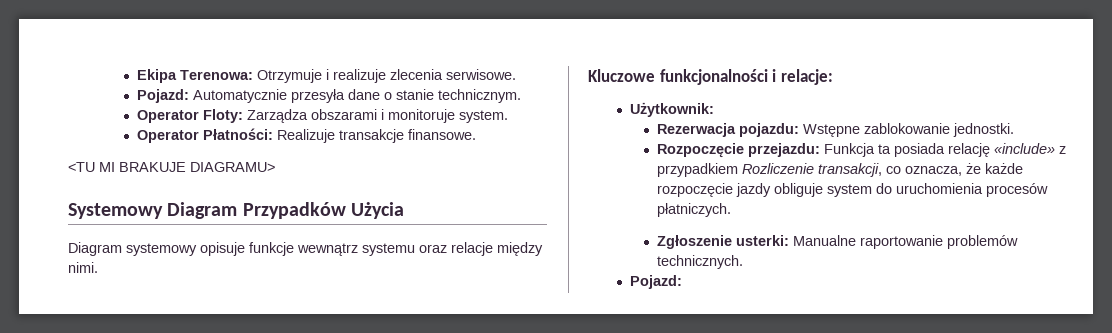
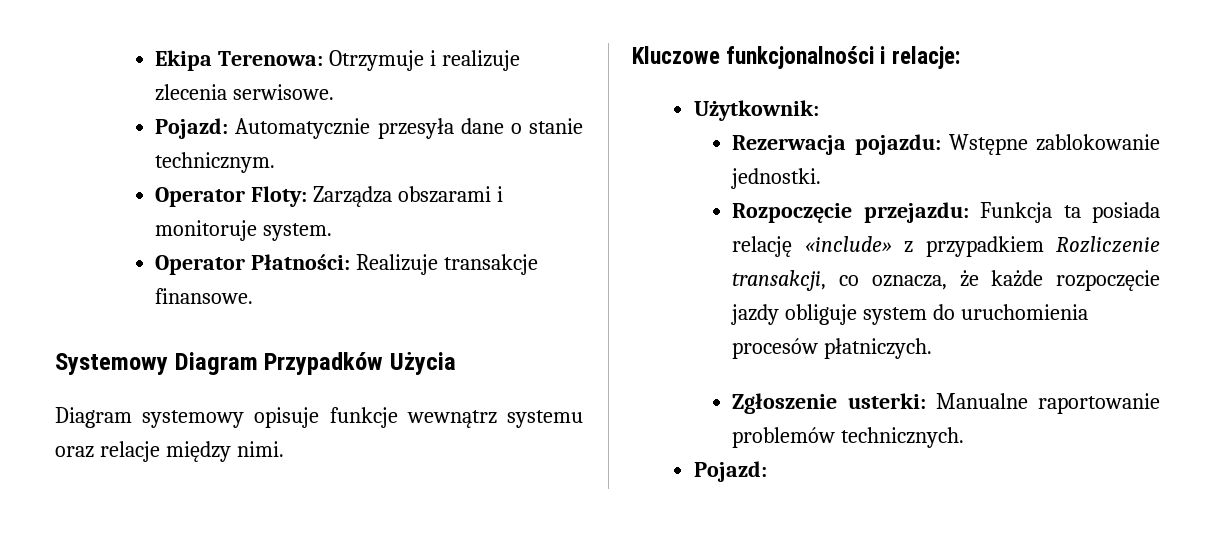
- <TU MI BRAKUJE DIAGRAMU>

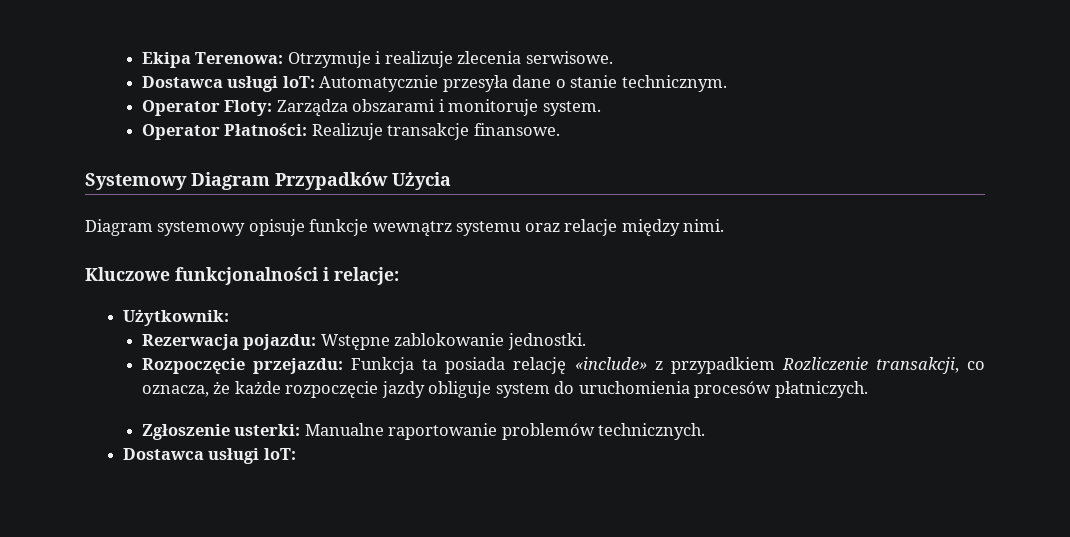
- Pojazd: Automatycznie przesyła dane o stanie technicznym.
+ Dostawca usługi loT: Automatycznie przesyła dane o stanie technicznym.
  Zgłoszenie usterki: Manualne raportowanie problemów technicznych.
- Pojazd:
+ Dostawca usługi loT:

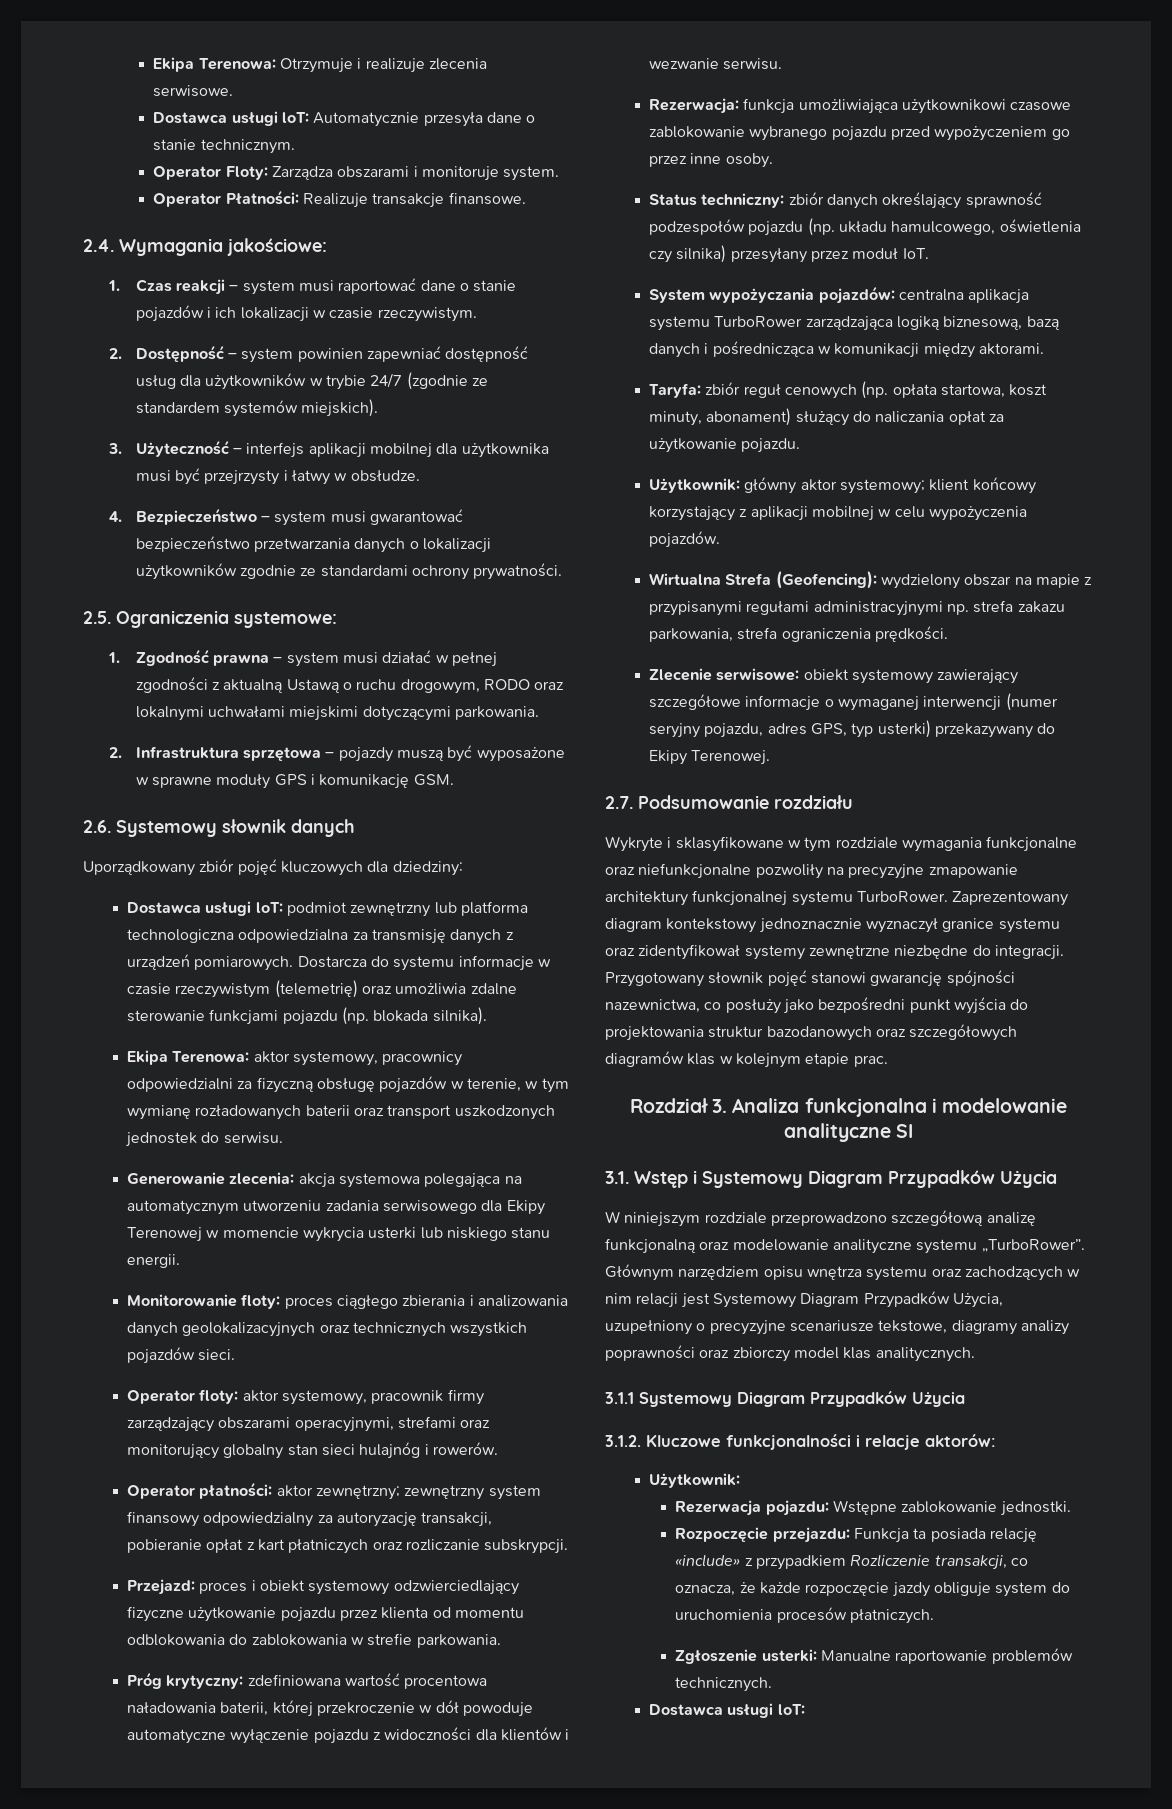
- Systemowy Diagram Przypadków Użycia
- Diagram systemowy opisuje funkcje wewnątrz systemu oraz relacje między nimi.
- Kluczowe funkcjonalności i relacje:
+ 2.4. Wymagania jakościowe:
+ 1. Czas reakcji – system musi raportować dane o stanie pojazdów i ich lokalizacji w czasie rzeczywistym.
+ 2. Dostępność – system powinien zapewniać dostępność usług dla użytkowników w trybie 24/7 (zgodnie ze standardem systemów miejskich).
+ 3. Użyteczność – interfejs aplikacji mobilnej dla użytkownika musi być przejrzysty i łatwy w obsłudze.
+ 4. Bezpieczeństwo – system musi gwarantować bezpieczeństwo przetwarzania danych o lokalizacji użytkowników zgodnie ze standardami ochrony prywatności.
+ 2.5. Ograniczenia systemowe:
+ 1. Zgodność prawna – system musi działać w pełnej zgodności z aktualną Ustawą o ruchu drogowym, RODO oraz lokalnymi uchwałami miejskimi dotyczącymi parkowania.
+ 2. Infrastruktura sprzętowa – pojazdy muszą być wyposażone w sprawne moduły GPS i komunikację GSM.
+ 2.6. Systemowy słownik danych
+ Uporządkowany zbiór pojęć kluczowych dla dziedziny:
+ Dostawca usługi loT: podmiot zewnętrzny lub platforma technologiczna odpowiedzialna za transmisję danych z urządzeń pomiarowych. Dostarcza do systemu informacje w czasie rzeczywistym (telemetrię) oraz umożliwia zdalne sterowanie funkcjami pojazdu (np. blokada silnika).
+ Ekipa Terenowa: aktor systemowy, pracownicy odpowiedzialni za fizyczną obsługę pojazdów w terenie, w tym wymianę rozładowanych baterii oraz transport uszkodzonych jednostek do serwisu.
+ Generowanie zlecenia: akcja systemowa polegająca na automatycznym utworzeniu zadania serwisowego dla Ekipy Terenowej w momencie wykrycia usterki lub niskiego stanu energii.
+ Monitorowanie floty: proces ciągłego zbierania i analizowania danych geolokalizacyjnych oraz technicznych wszystkich pojazdów sieci.
+ Operator floty: aktor systemowy, pracownik firmy zarządzający obszarami operacyjnymi, strefami oraz monitorujący globalny stan sieci hulajnóg i rowerów.
+ Operator płatności: aktor zewnętrzny; zewnętrzny system finansowy odpowiedzialny za autoryzację transakcji, pobieranie opłat z kart płatniczych oraz rozliczanie subskrypcji.
+ Przejazd: proces i obiekt systemowy odzwierciedlający fizyczne użytkowanie pojazdu przez klienta od momentu odblokowania do zablokowania w strefie parkowania.
+ Próg krytyczny: zdefiniowana wartość procentowa naładowania baterii, której przekroczenie w dół powoduje automatyczne wyłączenie pojazdu z widoczności dla klientów i wezwanie serwisu.
+ Rezerwacja: funkcja umożliwiająca użytkownikowi czasowe zablokowanie wybranego pojazdu przed wypożyczeniem go przez inne osoby.
+ Status techniczny: zbiór danych określający sprawność podzespołów pojazdu (np. układu hamulcowego, oświetlenia czy silnika) przesyłany przez moduł IoT.
+ System wypożyczania pojazdów: centralna aplikacja systemu TurboRower zarządzająca logiką biznesową, bazą danych i pośrednicząca w komunikacji między aktorami.
+ Taryfa: zbiór reguł cenowych (np. opłata startowa, koszt minuty, abonament) służący do naliczania opłat za użytkowanie pojazdu.
+ Użytkownik: główny aktor systemowy; klient końcowy korzystający z aplikacji mobilnej w celu wypożyczenia pojazdów.
+ Wirtualna Strefa (Geofencing): wydzielony obszar na mapie z przypisanymi regułami administracyjnymi np. strefa zakazu parkowania, strefa ograniczenia prędkości.
+ Zlecenie serwisowe: obiekt systemowy zawierający szczegółowe informacje o wymaganej interwencji (numer seryjny pojazdu, adres GPS, typ usterki) przekazywany do Ekipy Terenowej.
+ 2.7. Podsumowanie rozdziału
+ Wykryte i sklasyfikowane w tym rozdziale wymagania funkcjonalne oraz niefunkcjonalne pozwoliły na precyzyjne zmapowanie architektury funkcjonalnej systemu TurboRower. Zaprezentowany diagram kontekstowy jednoznacznie wyznaczył granice systemu oraz zidentyfikował systemy zewnętrzne niezbędne do integracji. Przygotowany słownik pojęć stanowi gwarancję spójności nazewnictwa, co posłuży jako bezpośredni punkt wyjścia do projektowania struktur bazodanowych oraz szczegółowych diagramów klas w kolejnym etapie prac.
+ Rozdział 3. Analiza funkcjonalna i modelowanie analityczne SI
+ 3.1. Wstęp i Systemowy Diagram Przypadków Użycia
+ W niniejszym rozdziale przeprowadzono szczegółową analizę funkcjonalną oraz modelowanie analityczne systemu „TurboRower”. Głównym narzędziem opisu wnętrza systemu oraz zachodzących w nim relacji jest Systemowy Diagram Przypadków Użycia, uzupełniony o precyzyjne scenariusze tekstowe, diagramy analizy poprawności oraz zbiorczy model klas analitycznych.
+ 3.1.1 Systemowy Diagram Przypadków Użycia
+ 3.1.2. Kluczowe funkcjonalności i relacje aktorów:

